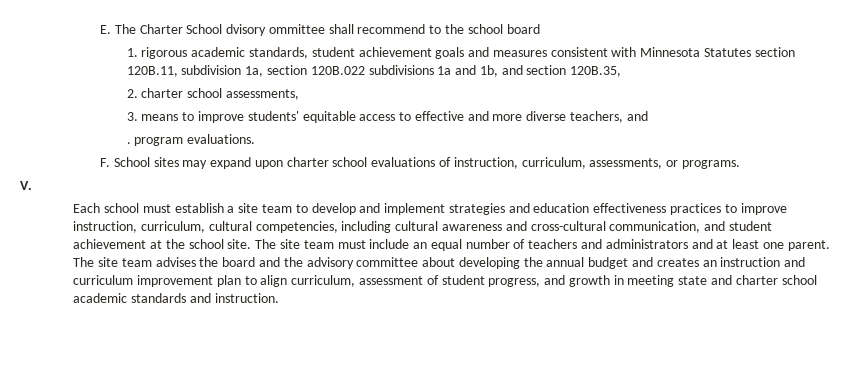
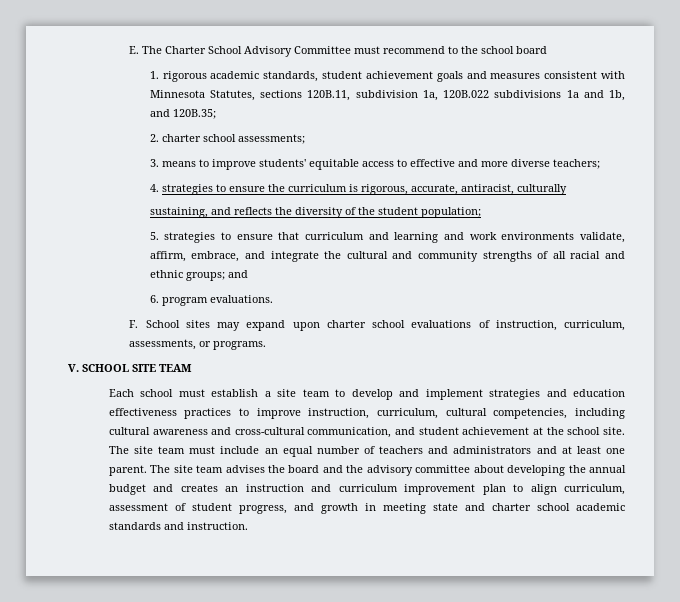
- E. The Charter School dvisory ommittee shall recommend to the school board
+ E. The Charter School Advisory Committee must recommend to the school board
- 1. rigorous academic standards, student achievement goals and measures consistent with Minnesota Statutes section 120B.11, subdivision 1a, section 120B.022 subdivisions 1a and 1b, and section 120B.35,
+ 1. rigorous academic standards, student achievement goals and measures consistent with Minnesota Statutes, sections 120B.11, subdivision 1a, 120B.022 subdivisions 1a and 1b, and 120B.35;
- 2. charter school assessments,
+ 2. charter school assessments;
- 3. means to improve students' equitable access to effective and more diverse teachers, and
+ 3. means to improve students' equitable access to effective and more diverse teachers;
+ 4. strategies to ensure the curriculum is rigorous, accurate, antiracist, culturally
+ sustaining, and reflects the diversity of the student population;
+ 5. strategies to ensure that curriculum and learning and work environments validate, affirm, embrace, and integrate the cultural and community strengths of all racial and ethnic groups; and
- . program evaluations.
+ 6. program evaluations.
- V.
+ V. SCHOOL SITE TEAM

